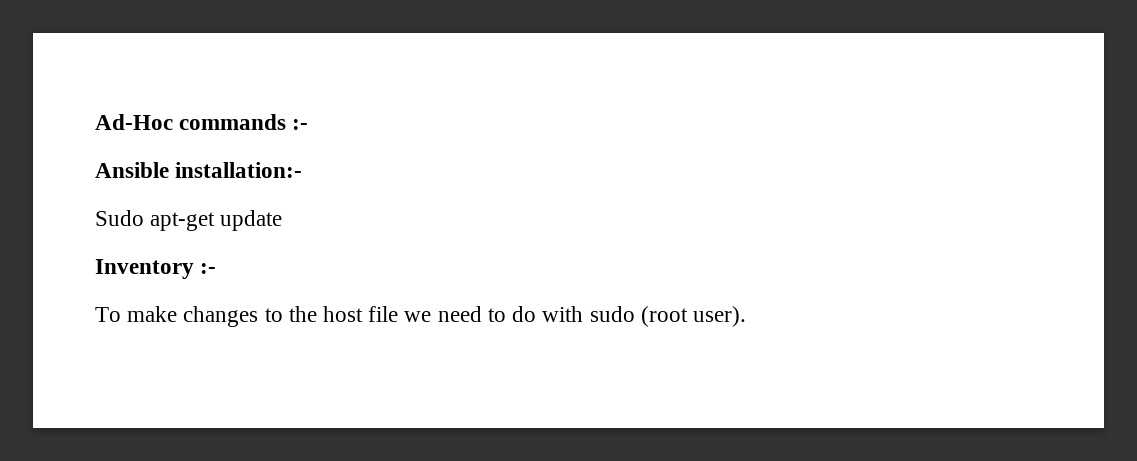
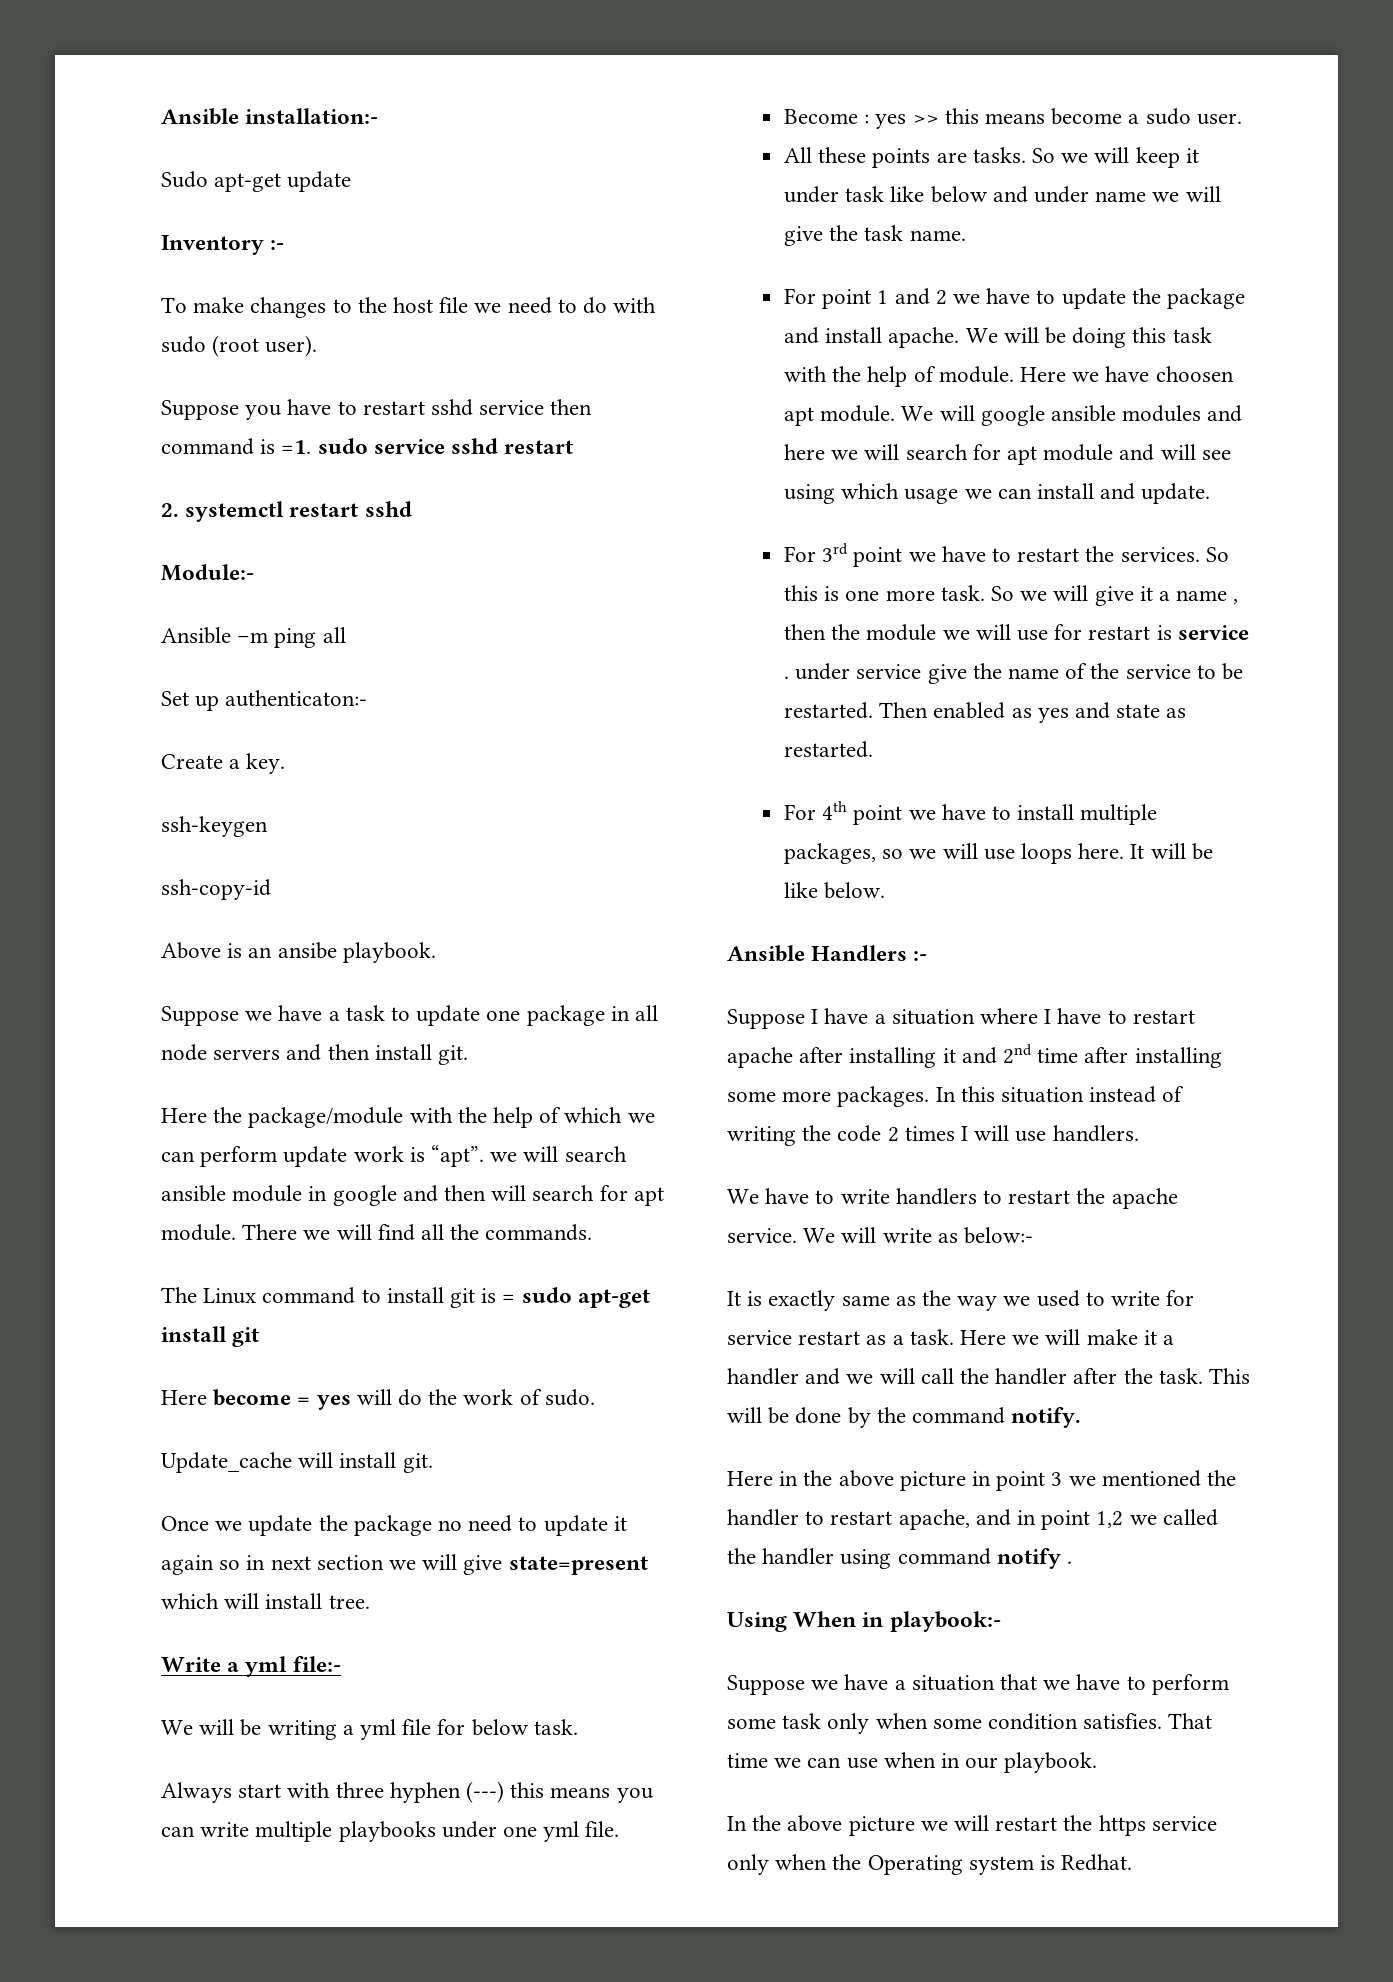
- Ad-Hoc commands :-
+ Suppose you have to restart sshd service then command is =1. sudo service sshd restart
+ 2. systemctl restart sshd
+ Module:-
+ Ansible –m ping all
+ Set up authenticaton:-
+ Create a key.
+ ssh-keygen
+ ssh-copy-id
+ Above is an ansibe playbook.
+ Suppose we have a task to update one package in all node servers and then install git.
+ Here the package/module with the help of which we can perform update work is “apt”. we will search ansible module in google and then will search for apt module. There we will find all the commands.
+ The Linux command to install git is = sudo apt-get install git
+ Here become = yes will do the work of sudo.
+ Update_cache will install git.
+ Once we update the package no need to update it again so in next section we will give state=present which will install tree.
+ Write a yml file:-
+ We will be writing a yml file for below task.
+ Always start with three hyphen (---) this means you can write multiple playbooks under one yml file.
+ Become : yes >> this means become a sudo user.
+ All these points are tasks. So we will keep it under task like below and under name we will give the task name.
+ For point 1 and 2 we have to update the package and install apache. We will be doing this task with the help of module. Here we have choosen apt module. We will google ansible modules and here we will search for apt module and will see using which usage we can install and update.
+ For 3rd point we have to restart the services. So this is one more task. So we will give it a name , then the module we will use for restart is service . under service give the name of the service to be restarted. Then enabled as yes and state as restarted.
+ For 4th point we have to install multiple packages, so we will use loops here. It will be like below.
+ Ansible Handlers :-
+ Suppose I have a situation where I have to restart apache after installing it and 2nd time after installing some more packages. In this situation instead of writing the code 2 times I will use handlers.
+ We have to write handlers to restart the apache service. We will write as below:-
+ It is exactly same as the way we used to write for service restart as a task. Here we will make it a handler and we will call the handler after the task. This will be done by the command notify.
+ Here in the above picture in point 3 we mentioned the handler to restart apache, and in point 1,2 we called the handler using command notify .
+ Using When in playbook:-
+ Suppose we have a situation that we have to perform some task only when some condition satisfies. That time we can use when in our playbook.
+ In the above picture we will restart the https service only when the Operating system is Redhat.

